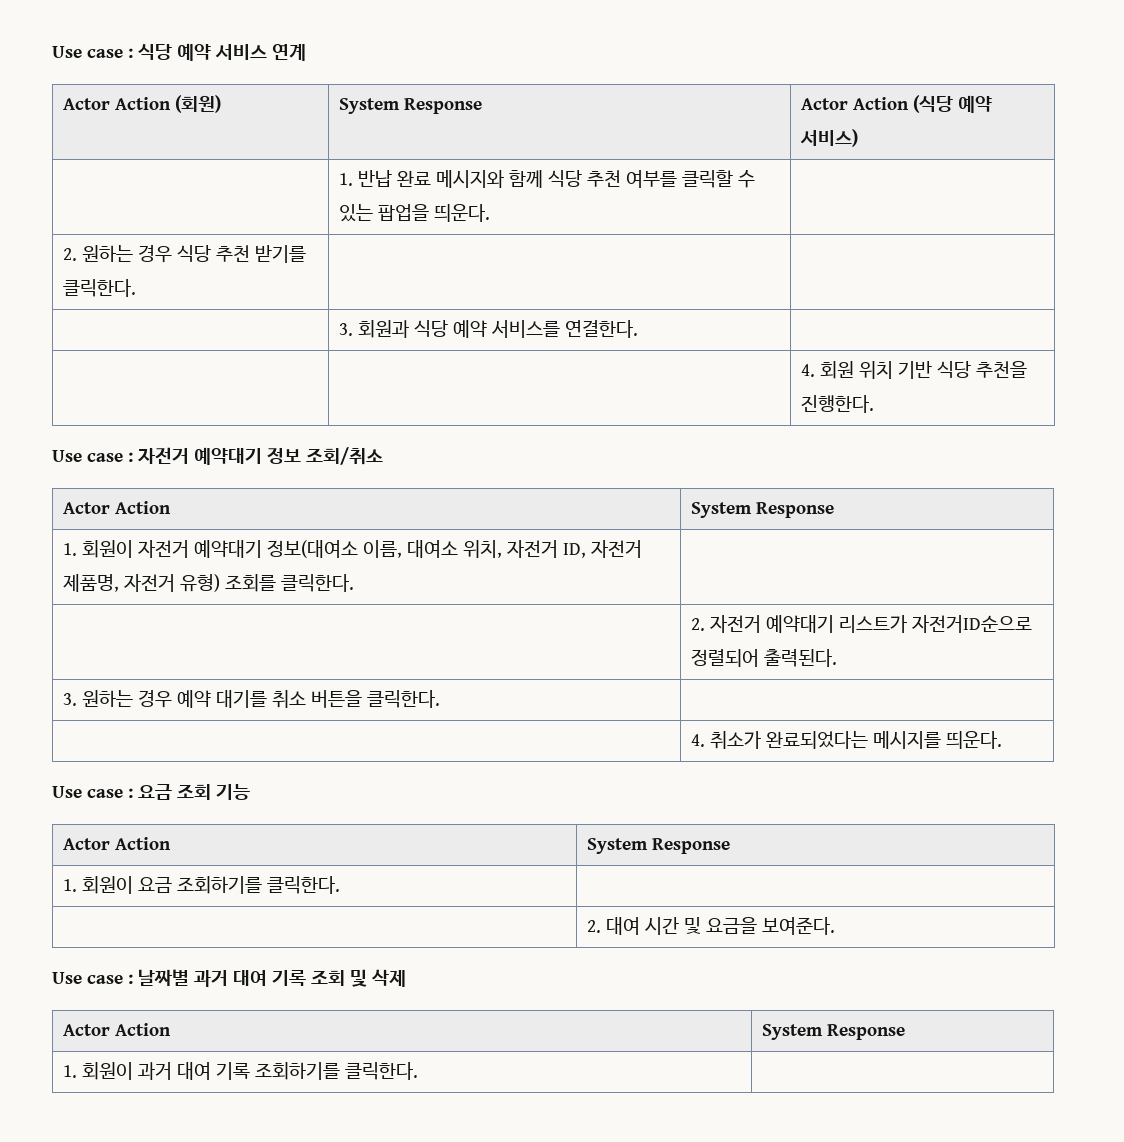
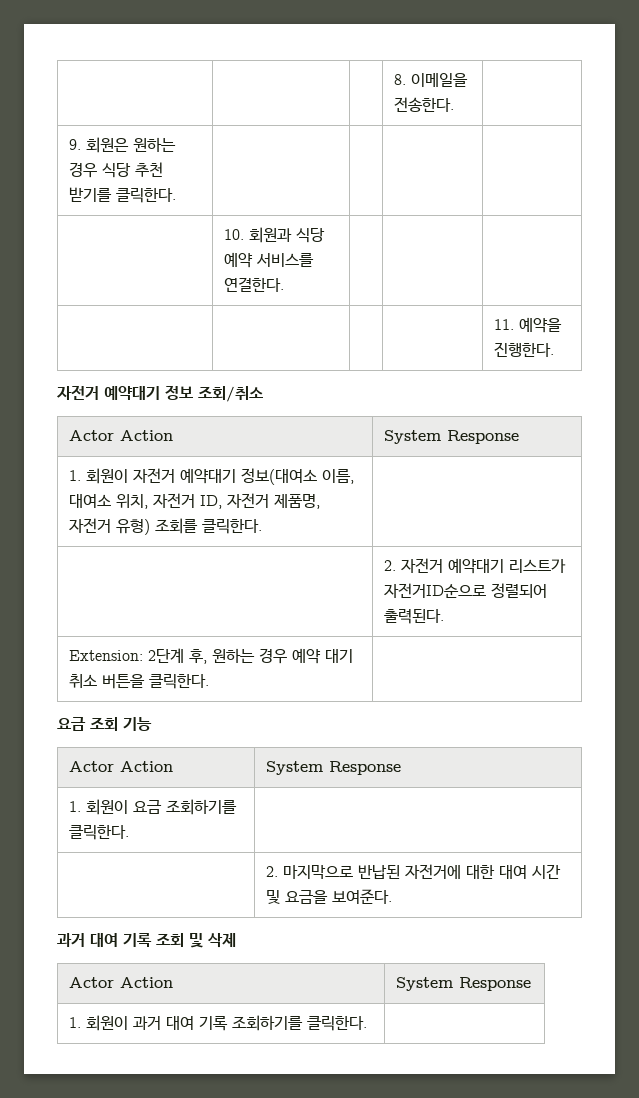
- Use case : 식당 예약 서비스 연계
- Actor Action (회원) | System Response | Actor Action (식당 예약 서비스)
- | 1. 반납 완료 메시지와 함께 식당 추천 여부를 클릭할 수 있는 팝업을 띄운다. |
- 2. 원하는 경우 식당 추천 받기를 클릭한다. | |
- | 3. 회원과 식당 예약 서비스를 연결한다. |
- | | 4. 회원 위치 기반 식당 추천을 진행한다.
- Use case : 자전거 예약대기 정보 조회/취소
+ | | | 8. 이메일을 전송한다. |
+ 9. 회원은 원하는 경우 식당 추천 받기를 클릭한다. | | | |
+ | 10. 회원과 식당 예약 서비스를 연결한다. | | |
+ | | | | 11. 예약을 진행한다.
+ 자전거 예약대기 정보 조회/취소
- 3. 원하는 경우 예약 대기를 취소 버튼을 클릭한다. |
+ Extension: 2단계 후, 원하는 경우 예약 대기 취소 버튼을 클릭한다. |
- | 4. 취소가 완료되었다는 메시지를 띄운다.
- Use case : 요금 조회 기능
+ 요금 조회 기능
- | 2. 대여 시간 및 요금을 보여준다.
+ | 2. 마지막으로 반납된 자전거에 대한 대여 시간 및 요금을 보여준다.
- Use case : 날짜별 과거 대여 기록 조회 및 삭제
+ 과거 대여 기록 조회 및 삭제

